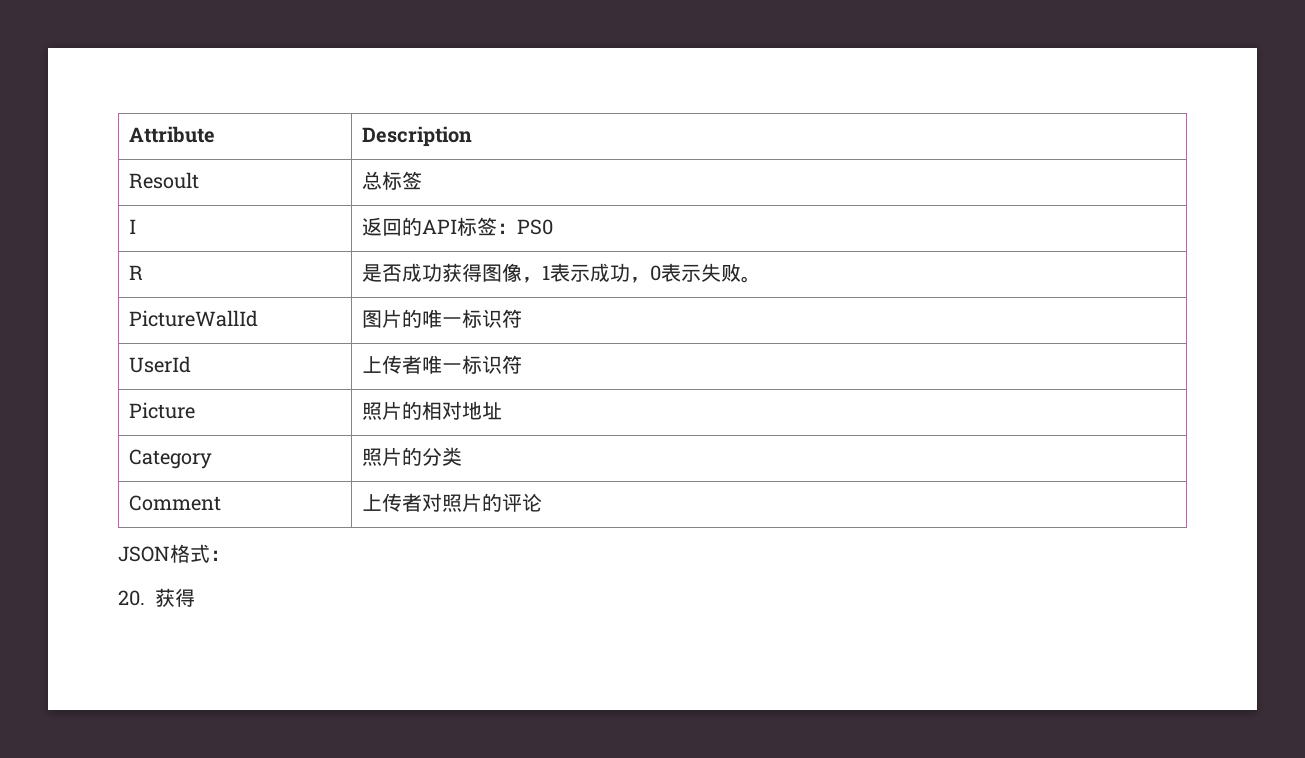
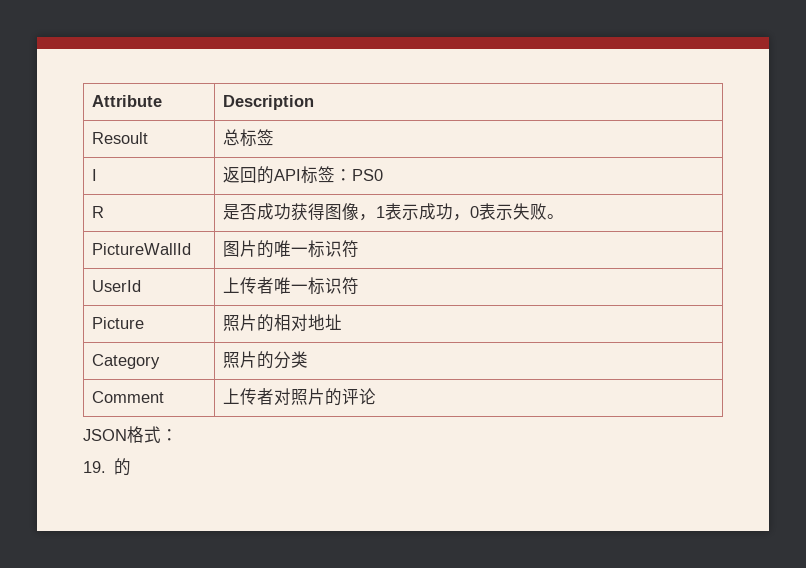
- 20.获得
+ 19.的

